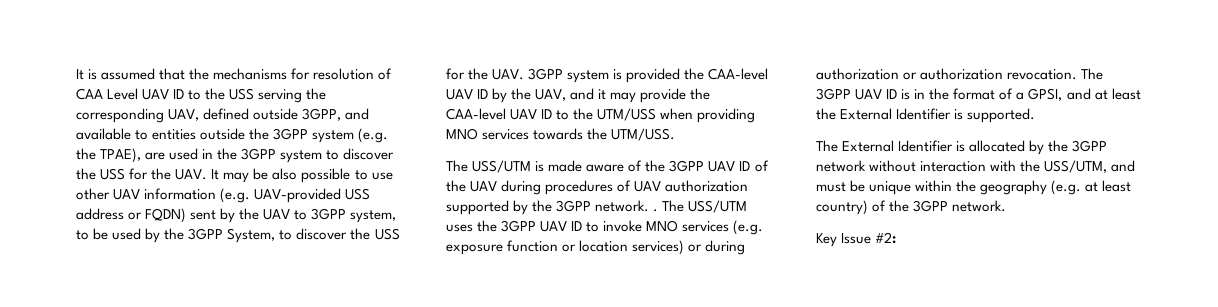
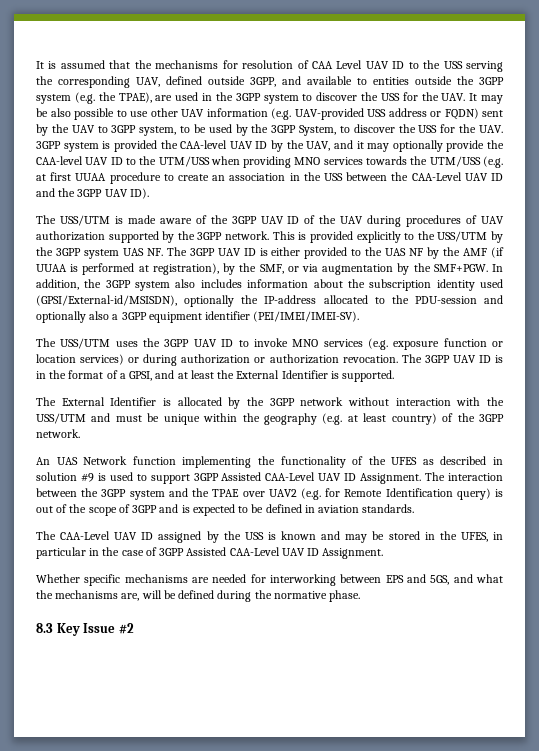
- It is assumed that the mechanisms for resolution of CAA Level UAV ID to the USS serving the corresponding UAV, defined outside 3GPP, and available to entities outside the 3GPP system (e.g. the TPAE), are used in the 3GPP system to discover the USS for the UAV. It may be also possible to use other UAV information (e.g. UAV-provided USS address or FQDN) sent by the UAV to 3GPP system, to be used by the 3GPP System, to discover the USS for the UAV. 3GPP system is provided the CAA-level UAV ID by the UAV, and it may provide the CAA-level UAV ID to the UTM/USS when providing MNO services towards the UTM/USS.
+ It is assumed that the mechanisms for resolution of CAA Level UAV ID to the USS serving the corresponding UAV, defined outside 3GPP, and available to entities outside the 3GPP system (e.g. the TPAE), are used in the 3GPP system to discover the USS for the UAV. It may be also possible to use other UAV information (e.g. UAV-provided USS address or FQDN) sent by the UAV to 3GPP system, to be used by the 3GPP System, to discover the USS for the UAV. 3GPP system is provided the CAA-level UAV ID by the UAV, and it may optionally provide the CAA-level UAV ID to the UTM/USS when providing MNO services towards the UTM/USS (e.g. at first UUAA procedure to create an association in the USS between the CAA-Level UAV ID and the 3GPP UAV ID).
- The USS/UTM is made aware of the 3GPP UAV ID of the UAV during procedures of UAV authorization supported by the 3GPP network. . The USS/UTM uses the 3GPP UAV ID to invoke MNO services (e.g. exposure function or location services) or during authorization or authorization revocation.
+ The USS/UTM is made aware of the 3GPP UAV ID of the UAV during procedures of UAV authorization supported by the 3GPP network. This is provided explicitly to the USS/UTM by the 3GPP system UAS NF. The 3GPP UAV ID is either provided to the UAS NF by the AMF (if UUAA is performed at registration), by the SMF, or via augmentation by the SMF+PGW. In addition, the 3GPP system also includes information about the subscription identity used (GPSI/External-id/MSISDN), optionally the IP-address allocated to the PDU-session and optionally also a 3GPP equipment identifier (PEI/IMEI/IMEI-SV).
+ The USS/UTM uses the 3GPP UAV ID to invoke MNO services (e.g. exposure function or location services) or during authorization or authorization revocation.
- The External Identifier is allocated by the 3GPP network without interaction with the USS/UTM, and must be unique within the geography (e.g. at least country) of the 3GPP network.
+ The External Identifier is allocated by the 3GPP network without interaction with the USS/UTM and must be unique within the geography (e.g. at least country) of the 3GPP network.
- Key Issue #2:
+ An UAS Network function implementing the functionality of the UFES as described in solution #9 is used to support 3GPP Assisted CAA-Level UAV ID Assignment. The interaction between the 3GPP system and the TPAE over UAV2 (e.g. for Remote Identification query) is out of the scope of 3GPP and is expected to be defined in aviation standards.
+ The CAA-Level UAV ID assigned by the USS is known and may be stored in the UFES, in particular in the case of 3GPP Assisted CAA-Level UAV ID Assignment.
+ Whether specific mechanisms are needed for interworking between EPS and 5GS, and what the mechanisms are, will be defined during the normative phase.
+ 8.3 Key Issue #2

